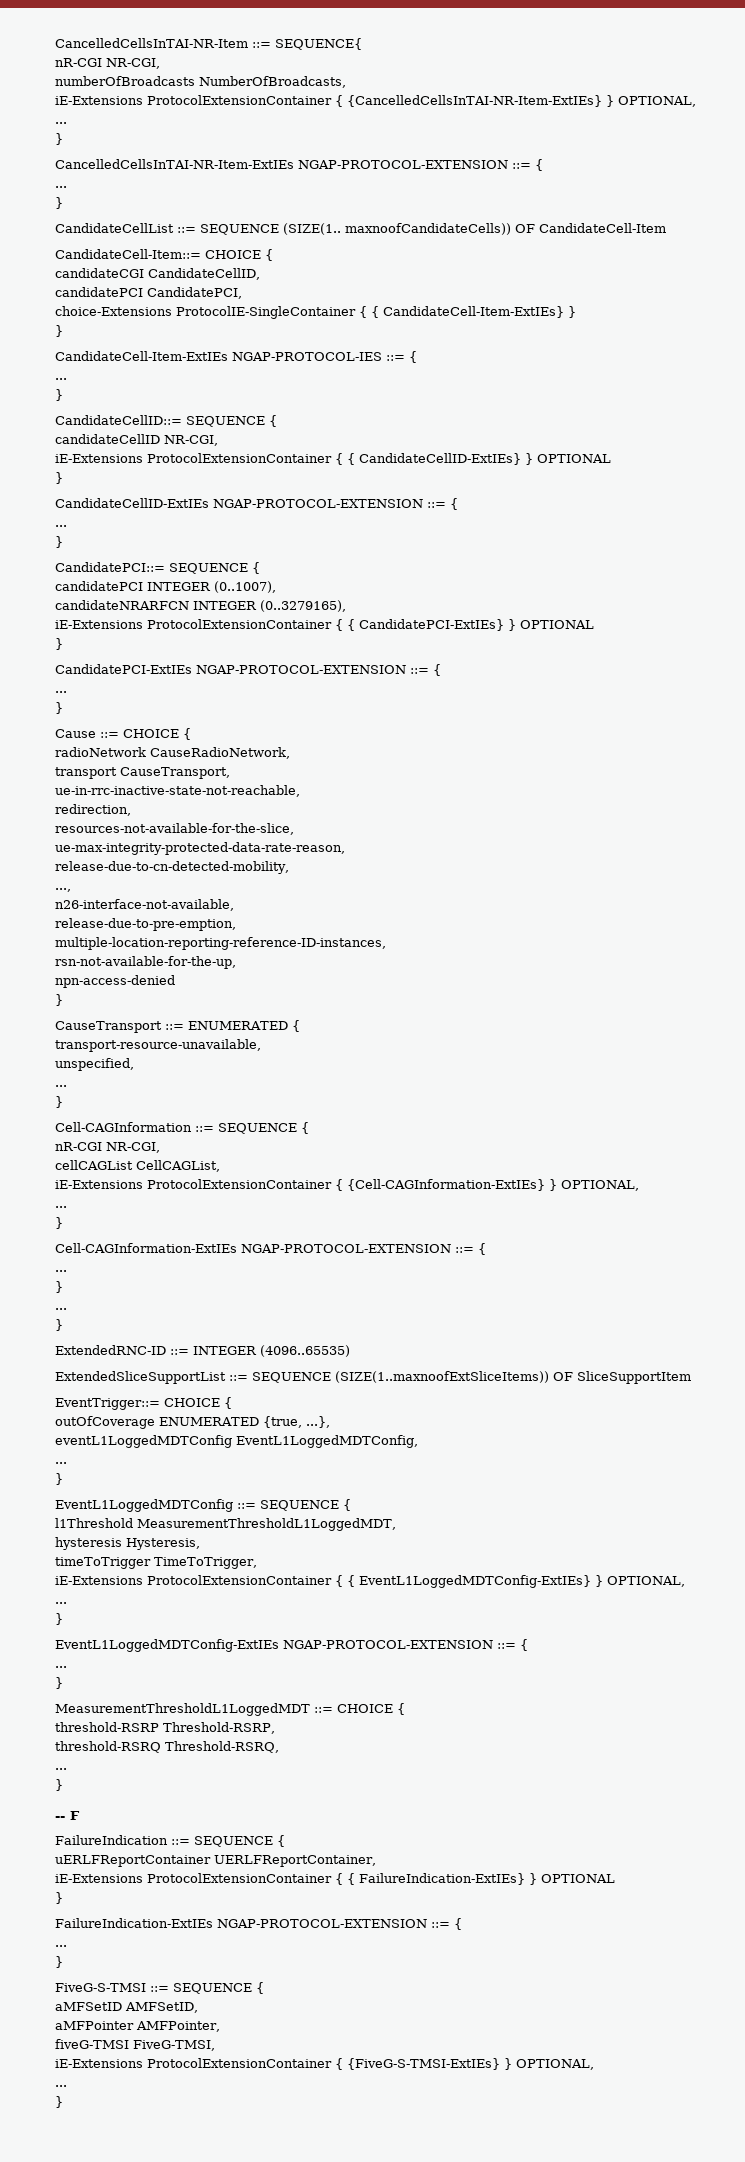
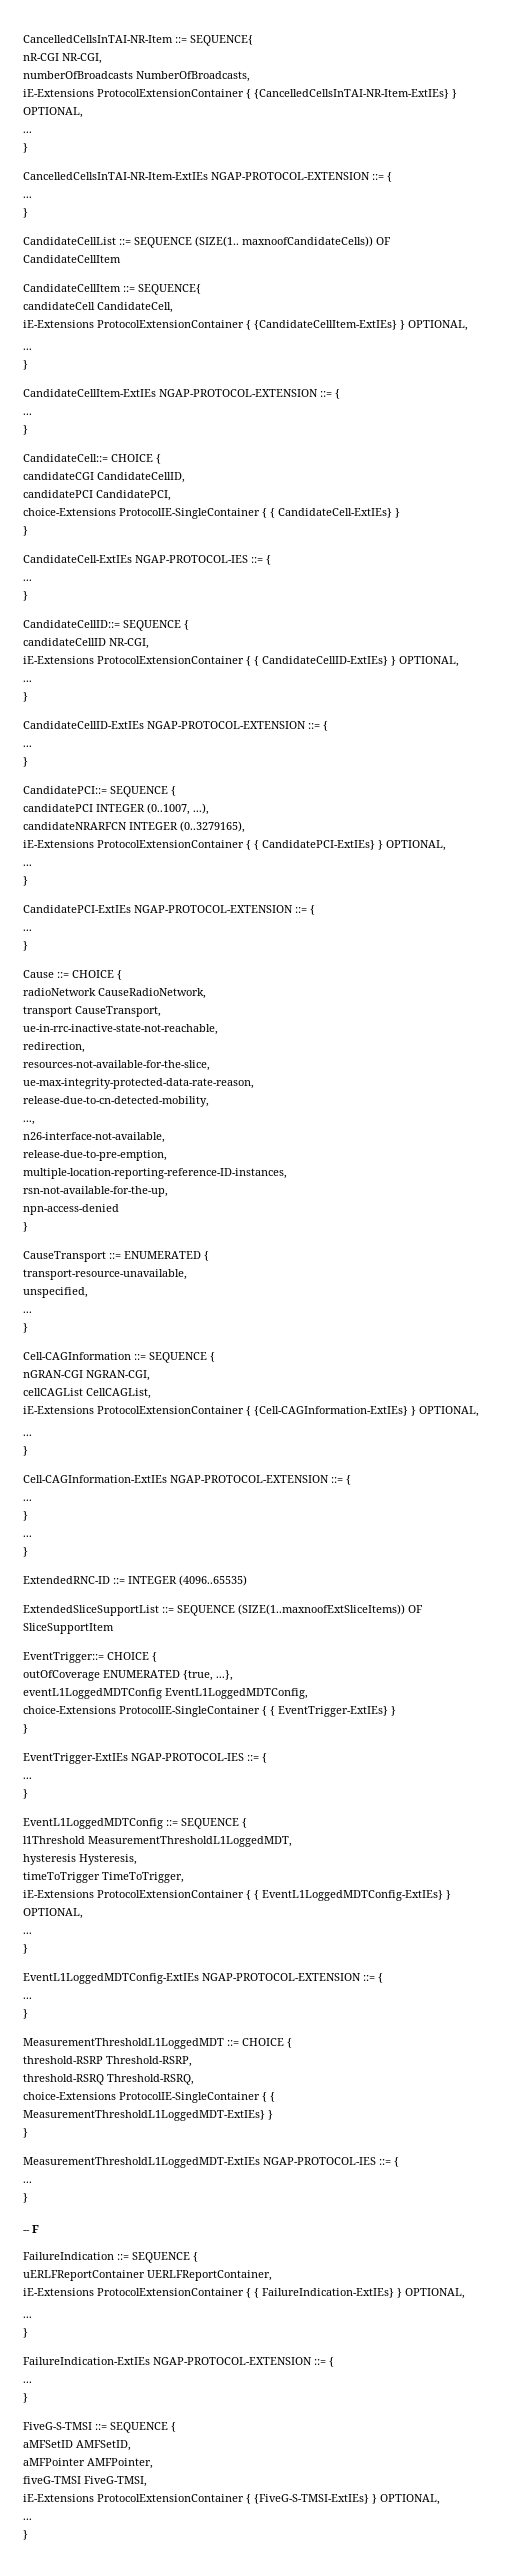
- CandidateCellList ::= SEQUENCE (SIZE(1.. maxnoofCandidateCells)) OF CandidateCell-Item
- CandidateCell-Item::= CHOICE {
+ CandidateCellList ::= SEQUENCE (SIZE(1.. maxnoofCandidateCells)) OF CandidateCellItem
+ CandidateCellItem ::= SEQUENCE{
+ candidateCell CandidateCell,
+ iE-Extensions ProtocolExtensionContainer { {CandidateCellItem-ExtIEs} } OPTIONAL,
+ ...
+ }
+ CandidateCellItem-ExtIEs NGAP-PROTOCOL-EXTENSION ::= {
+ ...
+ }
+ CandidateCell::= CHOICE {
- choice-Extensions ProtocolIE-SingleContainer { { CandidateCell-Item-ExtIEs} }
+ choice-Extensions ProtocolIE-SingleContainer { { CandidateCell-ExtIEs} }
  }
- CandidateCell-Item-ExtIEs NGAP-PROTOCOL-IES ::= {
+ CandidateCell-ExtIEs NGAP-PROTOCOL-IES ::= {
- iE-Extensions ProtocolExtensionContainer { { CandidateCellID-ExtIEs} } OPTIONAL
+ iE-Extensions ProtocolExtensionContainer { { CandidateCellID-ExtIEs} } OPTIONAL,
+ ...
- candidatePCI INTEGER (0..1007),
+ candidatePCI INTEGER (0..1007, ...),
- iE-Extensions ProtocolExtensionContainer { { CandidatePCI-ExtIEs} } OPTIONAL
+ iE-Extensions ProtocolExtensionContainer { { CandidatePCI-ExtIEs} } OPTIONAL,
+ ...
  Cell-CAGInformation ::= SEQUENCE {
- nR-CGI NR-CGI,
+ nGRAN-CGI NGRAN-CGI,
+ choice-Extensions ProtocolIE-SingleContainer { { EventTrigger-ExtIEs} }
+ }
+ EventTrigger-ExtIEs NGAP-PROTOCOL-IES ::= {
+ choice-Extensions ProtocolIE-SingleContainer { { MeasurementThresholdL1LoggedMDT-ExtIEs} }
+ }
+ MeasurementThresholdL1LoggedMDT-ExtIEs NGAP-PROTOCOL-IES ::= {
- iE-Extensions ProtocolExtensionContainer { { FailureIndication-ExtIEs} } OPTIONAL
+ iE-Extensions ProtocolExtensionContainer { { FailureIndication-ExtIEs} } OPTIONAL,
+ ...

